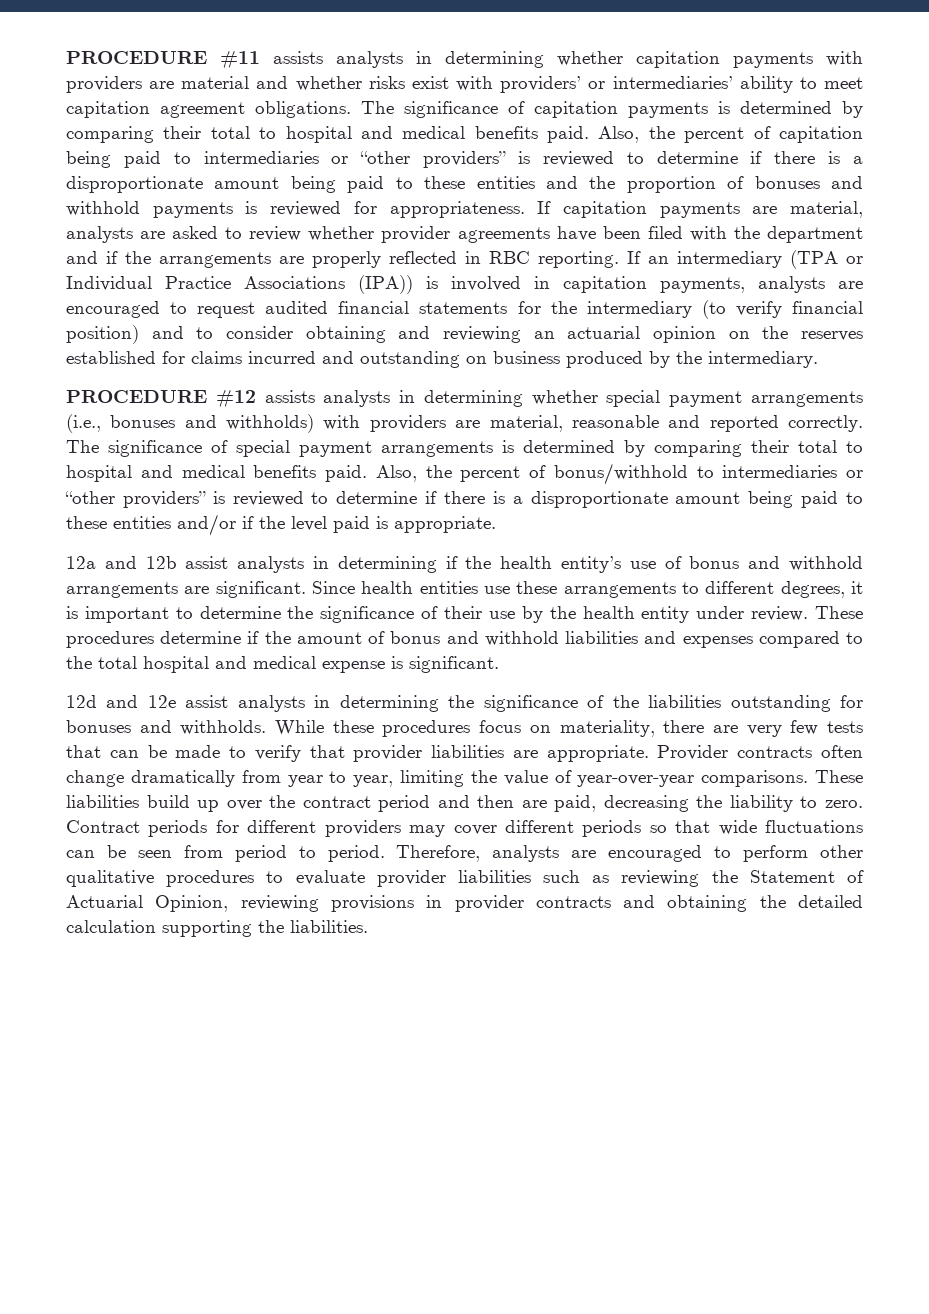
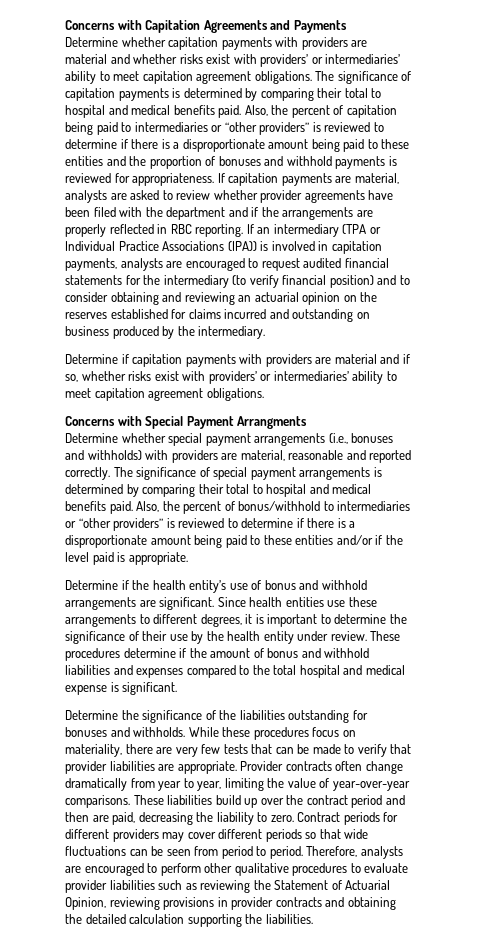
- PROCEDURE #11 assists analysts in determining whether capitation payments with providers are material and whether risks exist with providers’ or intermediaries’ ability to meet capitation agreement obligations.
+ Concerns with Capitation Agreements and Payments
+ Determine whether capitation payments with providers are material and whether risks exist with providers’ or intermediaries’ ability to meet capitation agreement obligations.
- PROCEDURE #12 assists analysts in determining whether special payment arrangements (i.e., bonuses and withholds) with providers are material, reasonable and reported correctly.
+ Determine if capitation payments with providers are material and if so, whether risks exist with providers’ or intermediaries’ ability to meet capitation agreement obligations.
+ Concerns with Special Payment Arrangments
+ Determine whether special payment arrangements (i.e., bonuses and withholds) with providers are material, reasonable and reported correctly.
- 12a and 12b assist analysts in determining if the health entity’s use of bonus and withhold arrangements are significant.
+ Determine if the health entity’s use of bonus and withhold arrangements are significant.
- 12d and 12e assist analysts in determining the significance of the liabilities outstanding for bonuses and withholds.
+ Determine the significance of the liabilities outstanding for bonuses and withholds.

